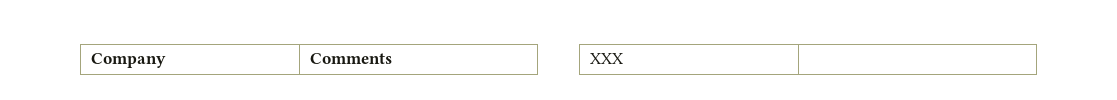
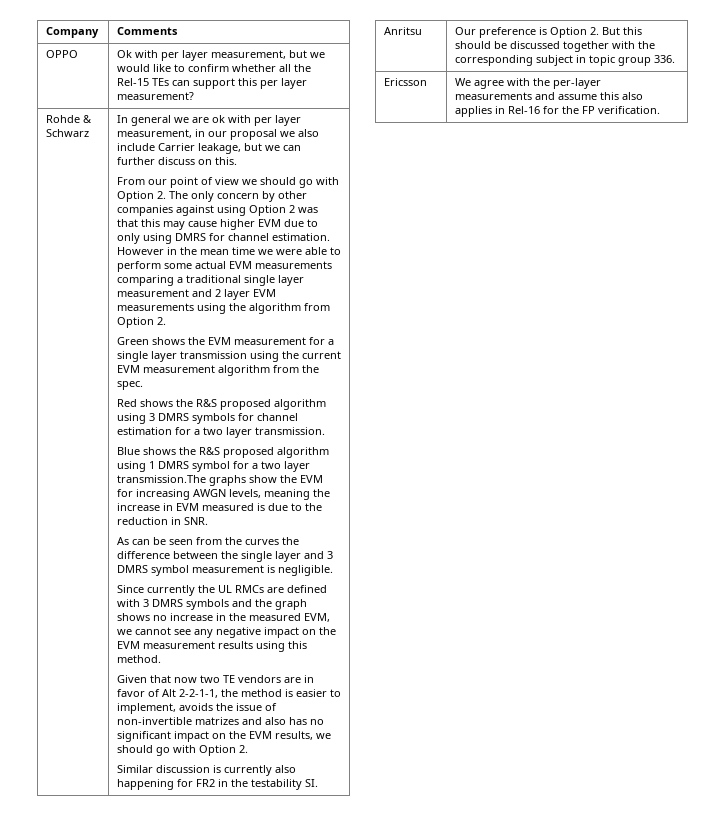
- XXX |
+ OPPO | Ok with per layer measurement, but we would like to confirm whether all the Rel-15 TEs can support this per layer measurement?
+ Rohde & Schwarz | In general we are ok with per layer measurement, in our proposal we also include Carrier leakage, but we can further discuss on this.
+ From our point of view we should go with Option 2. The only concern by other companies against using Option 2 was that this may cause higher EVM due to only using DMRS for channel estimation. However in the mean time we were able to perform some actual EVM measurements comparing a traditional single layer measurement and 2 layer EVM measurements using the algorithm from Option 2.
+ Green shows the EVM measurement for a single layer transmission using the current EVM measurement algorithm from the spec.
+ Red shows the R&S proposed algorithm using 3 DMRS symbols for channel estimation for a two layer transmission.
+ Blue shows the R&S proposed algorithm using 1 DMRS symbol for a two layer transmission.The graphs show the EVM for increasing AWGN levels, meaning the increase in EVM measured is due to the reduction in SNR.
+ As can be seen from the curves the difference between the single layer and 3 DMRS symbol measurement is negligible.
+ Since currently the UL RMCs are defined with 3 DMRS symbols and the graph shows no increase in the measured EVM, we cannot see any negative impact on the EVM measurement results using this method.
+ Given that now two TE vendors are in favor of Alt 2-2-1-1, the method is easier to implement, avoids the issue of non-invertible matrizes and also has no significant impact on the EVM results, we should go with Option 2.
+ Similar discussion is currently also happening for FR2 in the testability SI.
+ Anritsu | Our preference is Option 2. But this should be discussed together with the corresponding subject in topic group 336.
+ Ericsson | We agree with the per-layer measurements and assume this also applies in Rel-16 for the FP verification.

